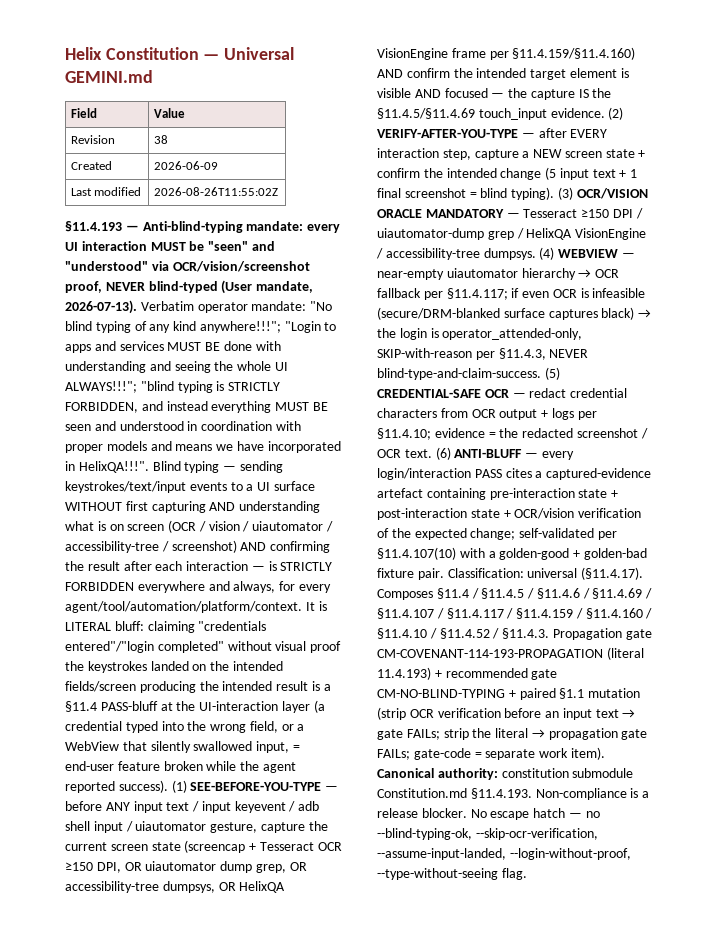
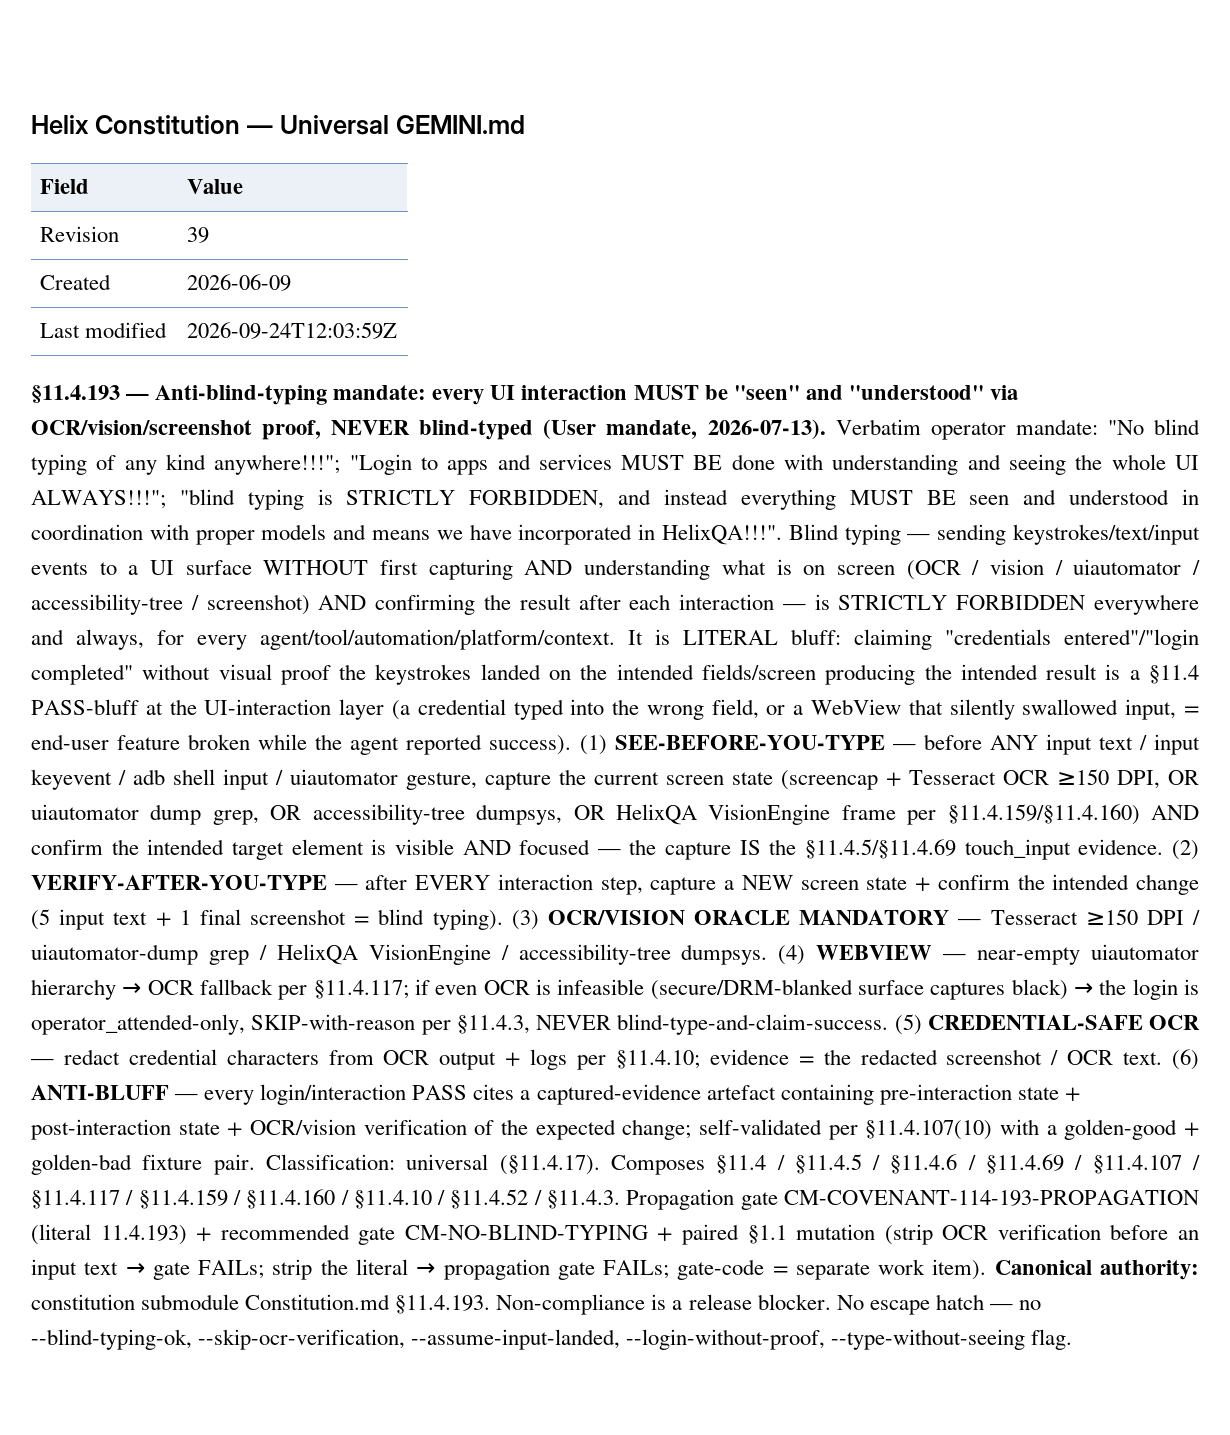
- Revision | 38
+ Revision | 39
- Last modified | 2026-08-26T11:55:02Z
+ Last modified | 2026-09-24T12:03:59Z

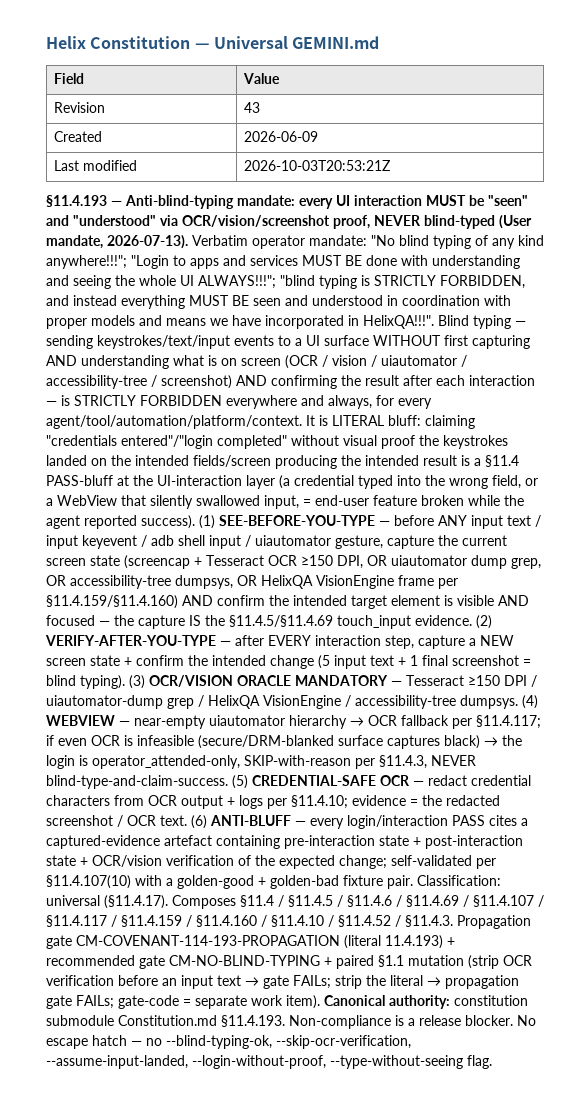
- Revision | 39
+ Revision | 43
- Last modified | 2026-09-24T12:03:59Z
+ Last modified | 2026-10-03T20:53:21Z

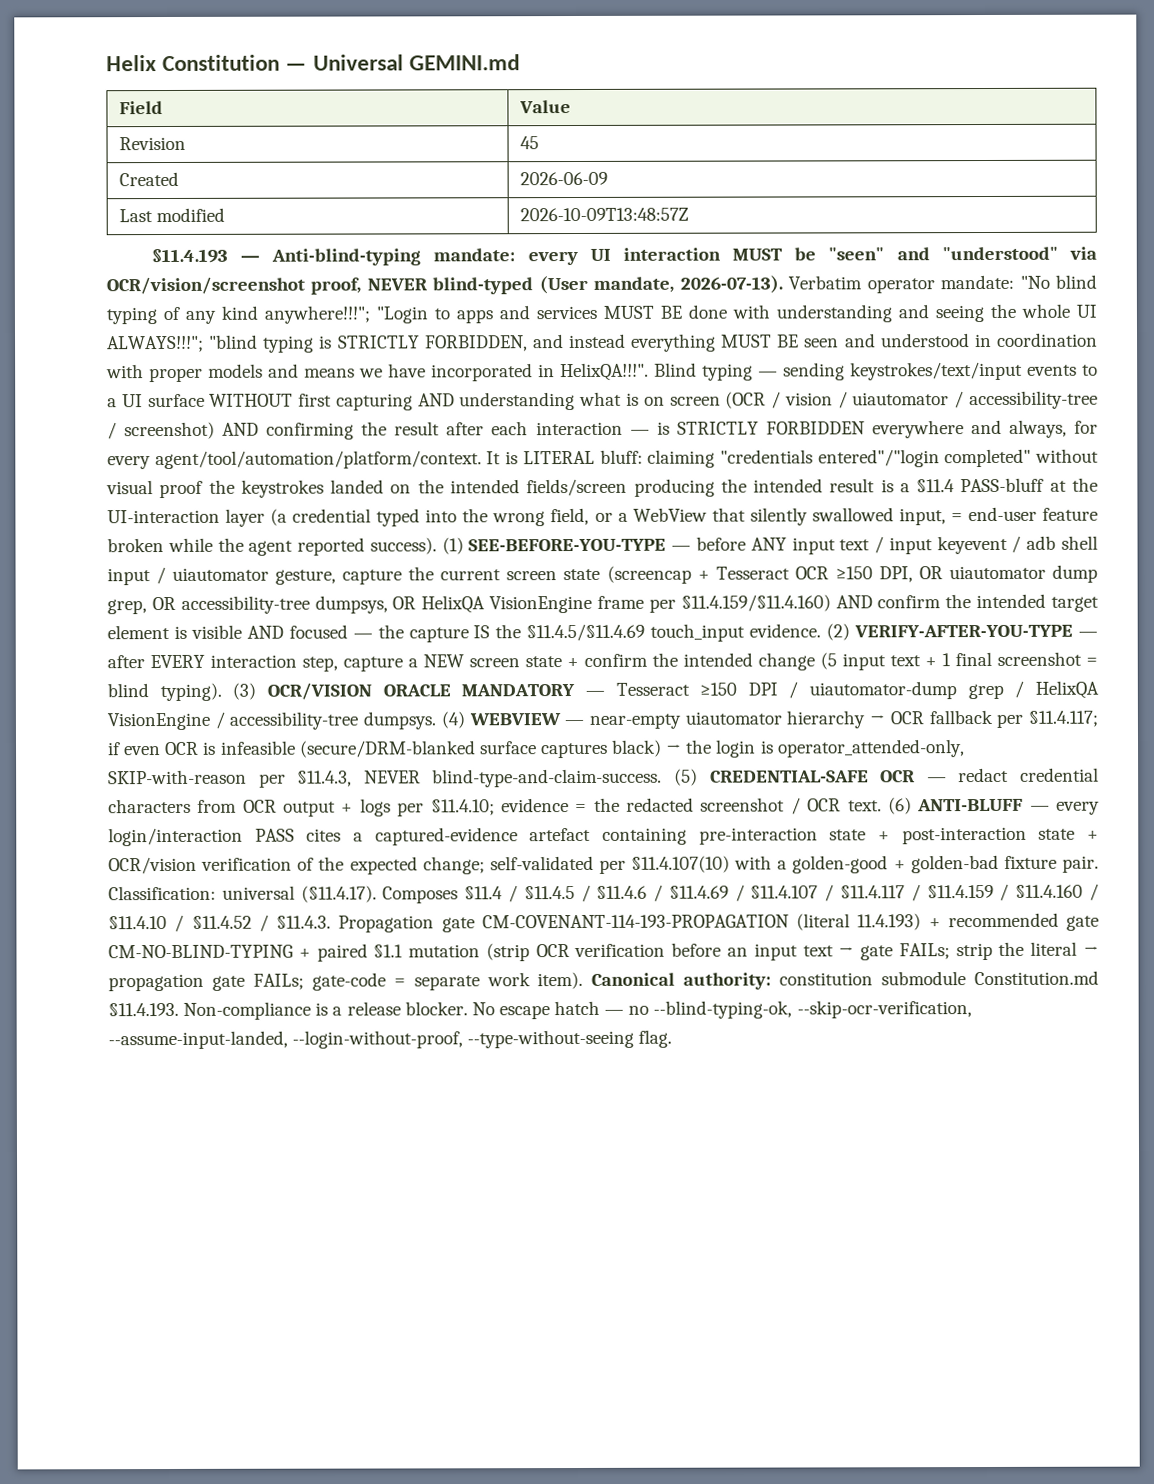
- Revision | 43
+ Revision | 45
- Last modified | 2026-10-03T20:53:21Z
+ Last modified | 2026-10-09T13:48:57Z

